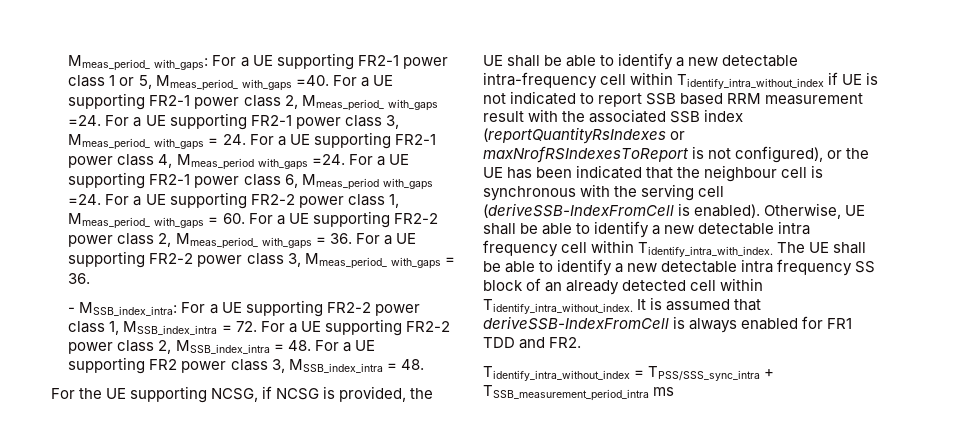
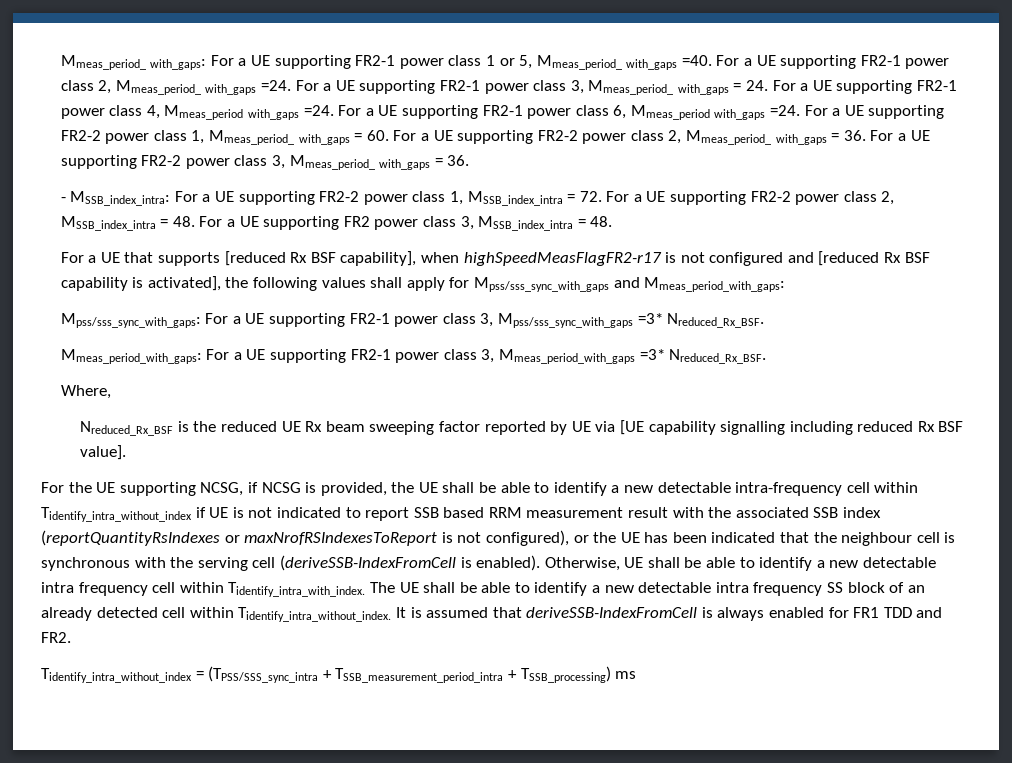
+ For a UE that supports [reduced Rx BSF capability], when highSpeedMeasFlagFR2-r17 is not configured and [reduced Rx BSF capability is activated], the following values shall apply for Mpss/sss_sync_with_gaps and Mmeas_period_with_gaps:
+ Mpss/sss_sync_with_gaps: For a UE supporting FR2-1 power class 3, Mpss/sss_sync_with_gaps =3* Nreduced_Rx_BSF.
+ Mmeas_period_with_gaps: For a UE supporting FR2-1 power class 3, Mmeas_period_with_gaps =3* Nreduced_Rx_BSF.
+ Where,
+ Nreduced_Rx_BSF is the reduced UE Rx beam sweeping factor reported by UE via [UE capability signalling including reduced Rx BSF value].
- Tidentify_intra_without_index = TPSS/SSS_sync_intra + TSSB_measurement_period_intra ms
+ Tidentify_intra_without_index = (TPSS/SSS_sync_intra + TSSB_measurement_period_intra + TSSB_processing) ms

